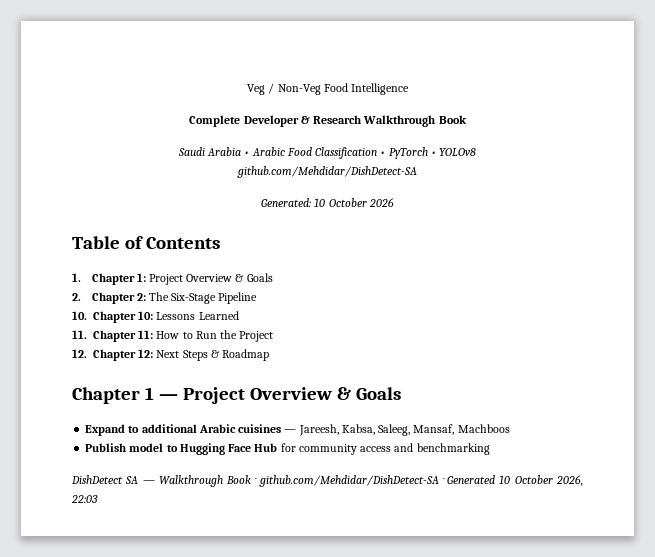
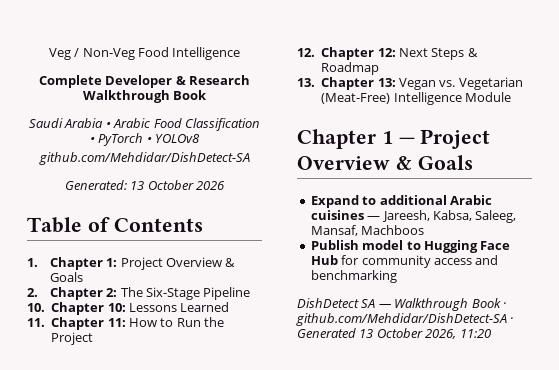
- Generated: 10 October 2026
+ Generated: 13 October 2026
+ 13. Chapter 13: Vegan vs. Vegetarian (Meat-Free) Intelligence Module
- DishDetect SA — Walkthrough Book · github.com/Mehdidar/DishDetect-SA · Generated 10 October 2026, 22:03
+ DishDetect SA — Walkthrough Book · github.com/Mehdidar/DishDetect-SA · Generated 13 October 2026, 11:20

